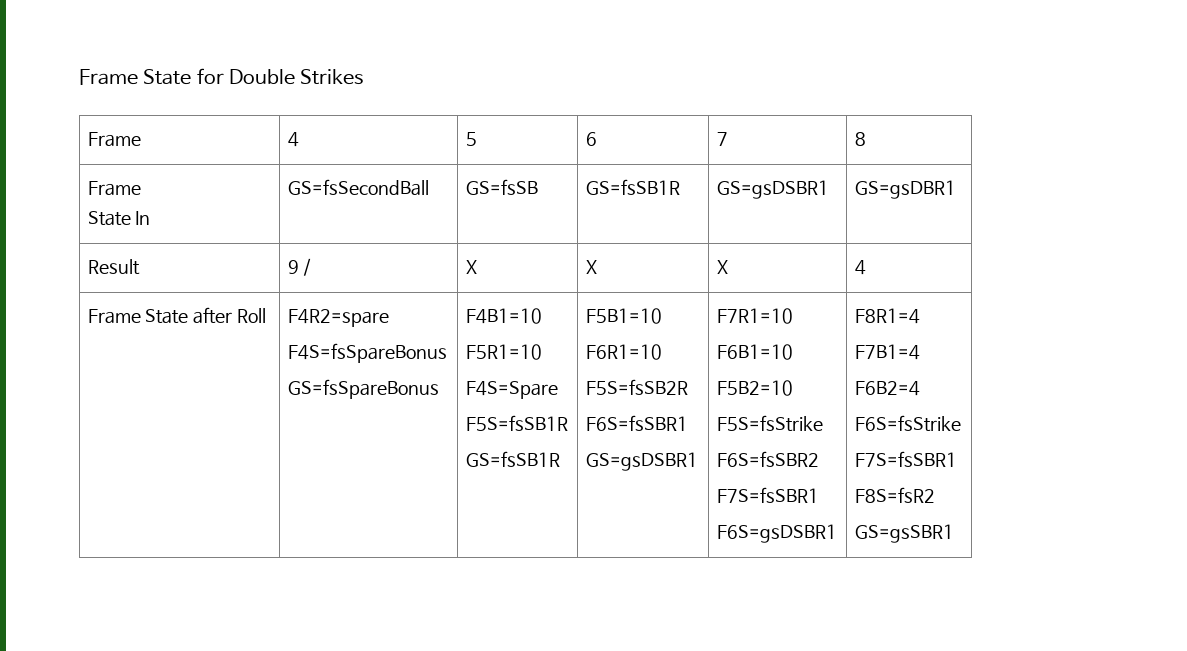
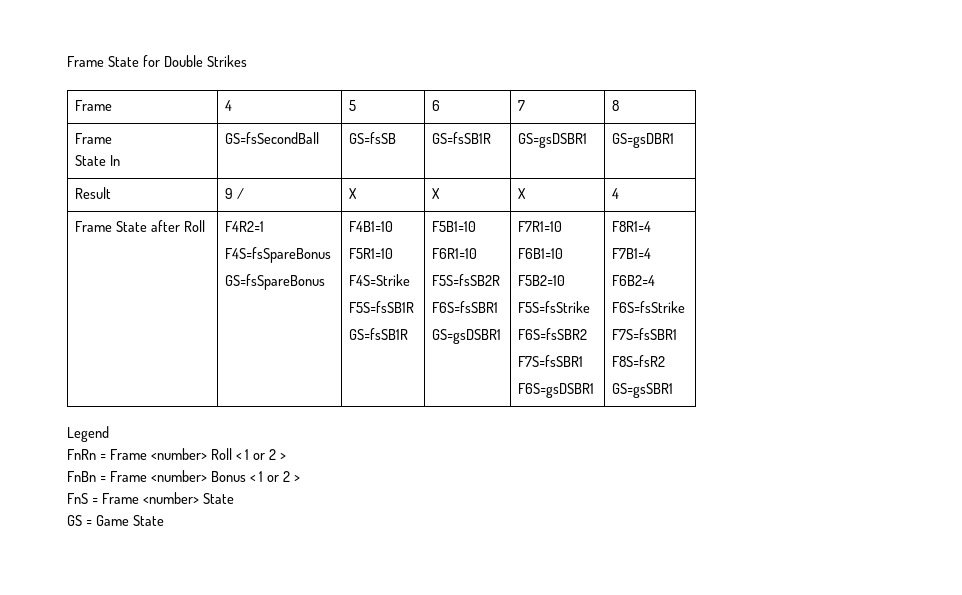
- Frame State after Roll | F4R2=spare
+ Frame State after Roll | F4R2=1
  F4S=fsSpareBonus
  GS=fsSpareBonus | F4B1=10
  F5R1=10
- F4S=Spare
+ F4S=Strike
+ Legend
+ FnRn = Frame <number> Roll < 1 or 2 >
+ FnBn = Frame <number> Bonus < 1 or 2 >
+ FnS = Frame <number> State
+ GS = Game State

